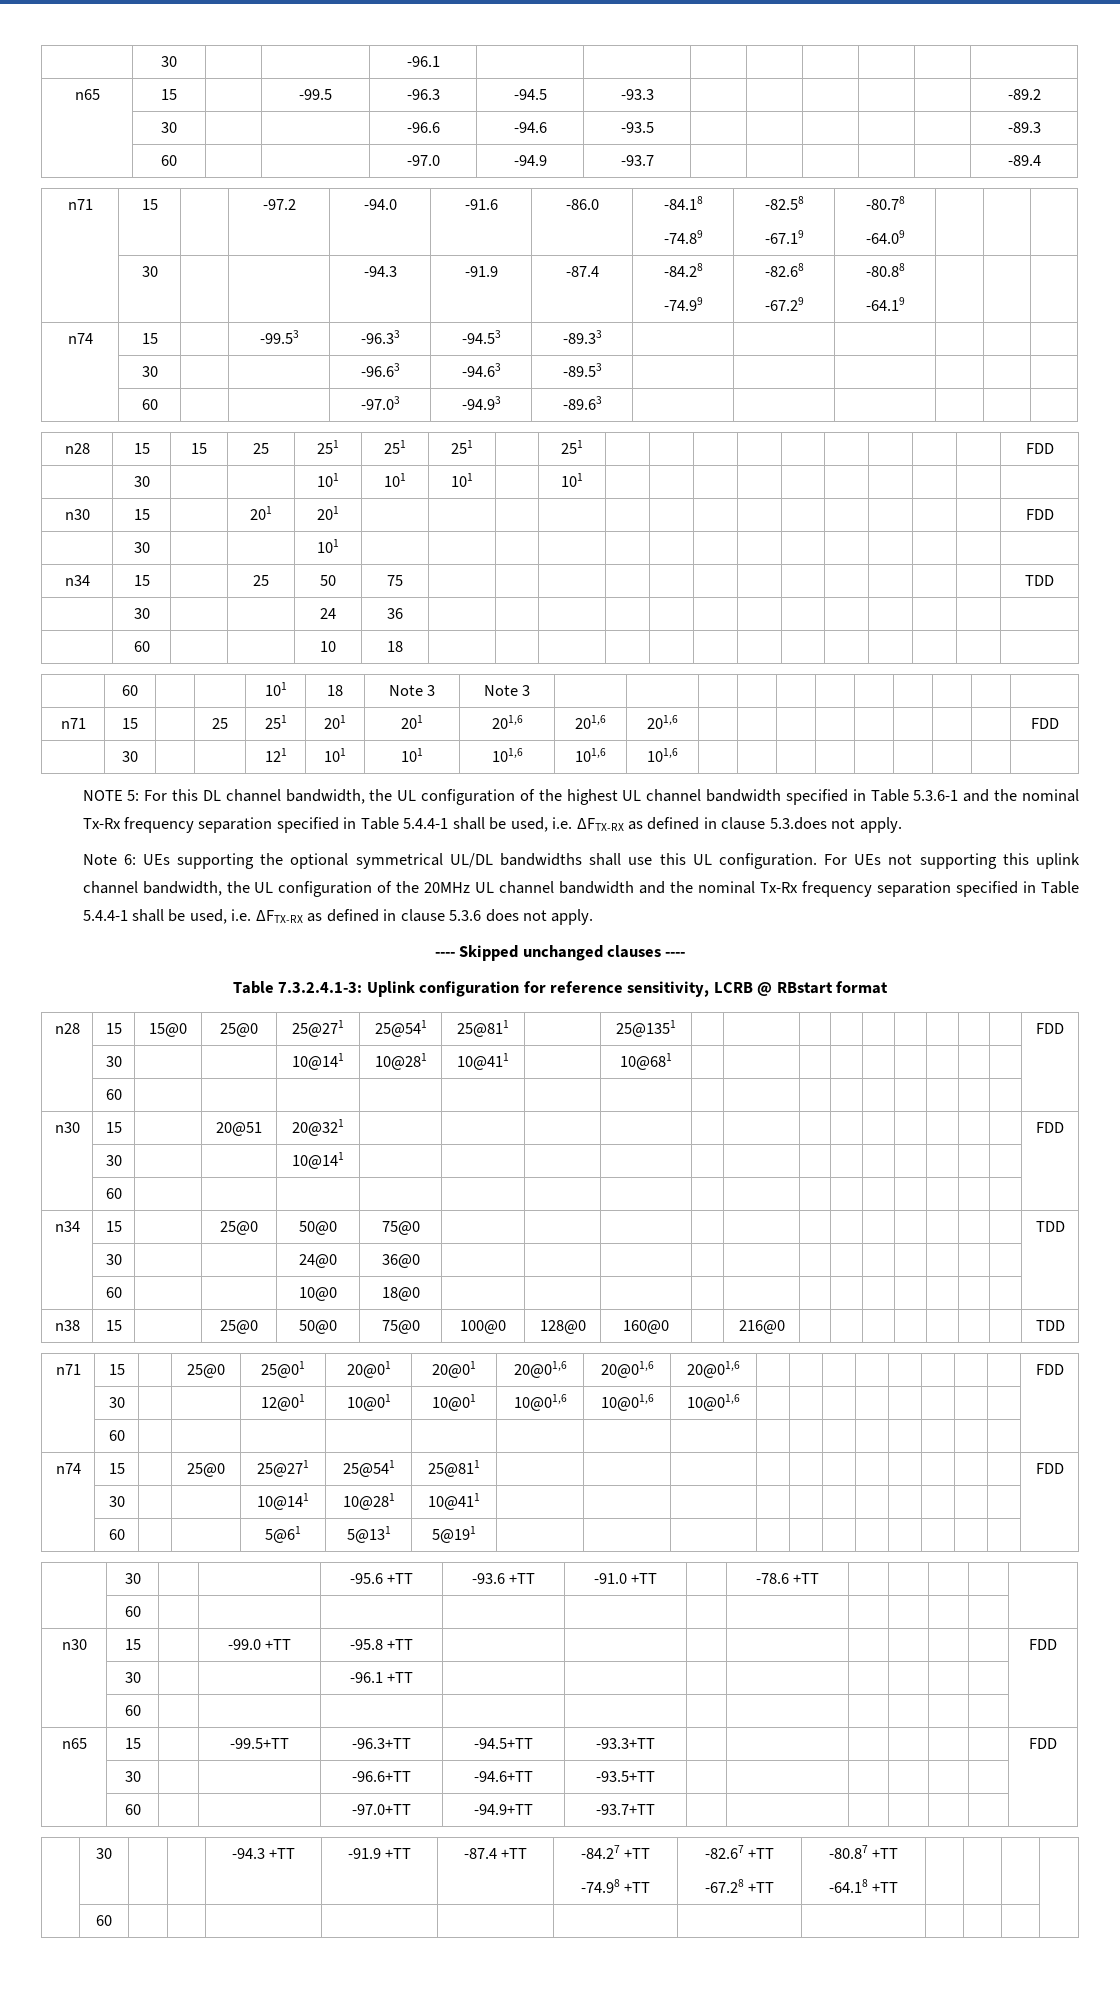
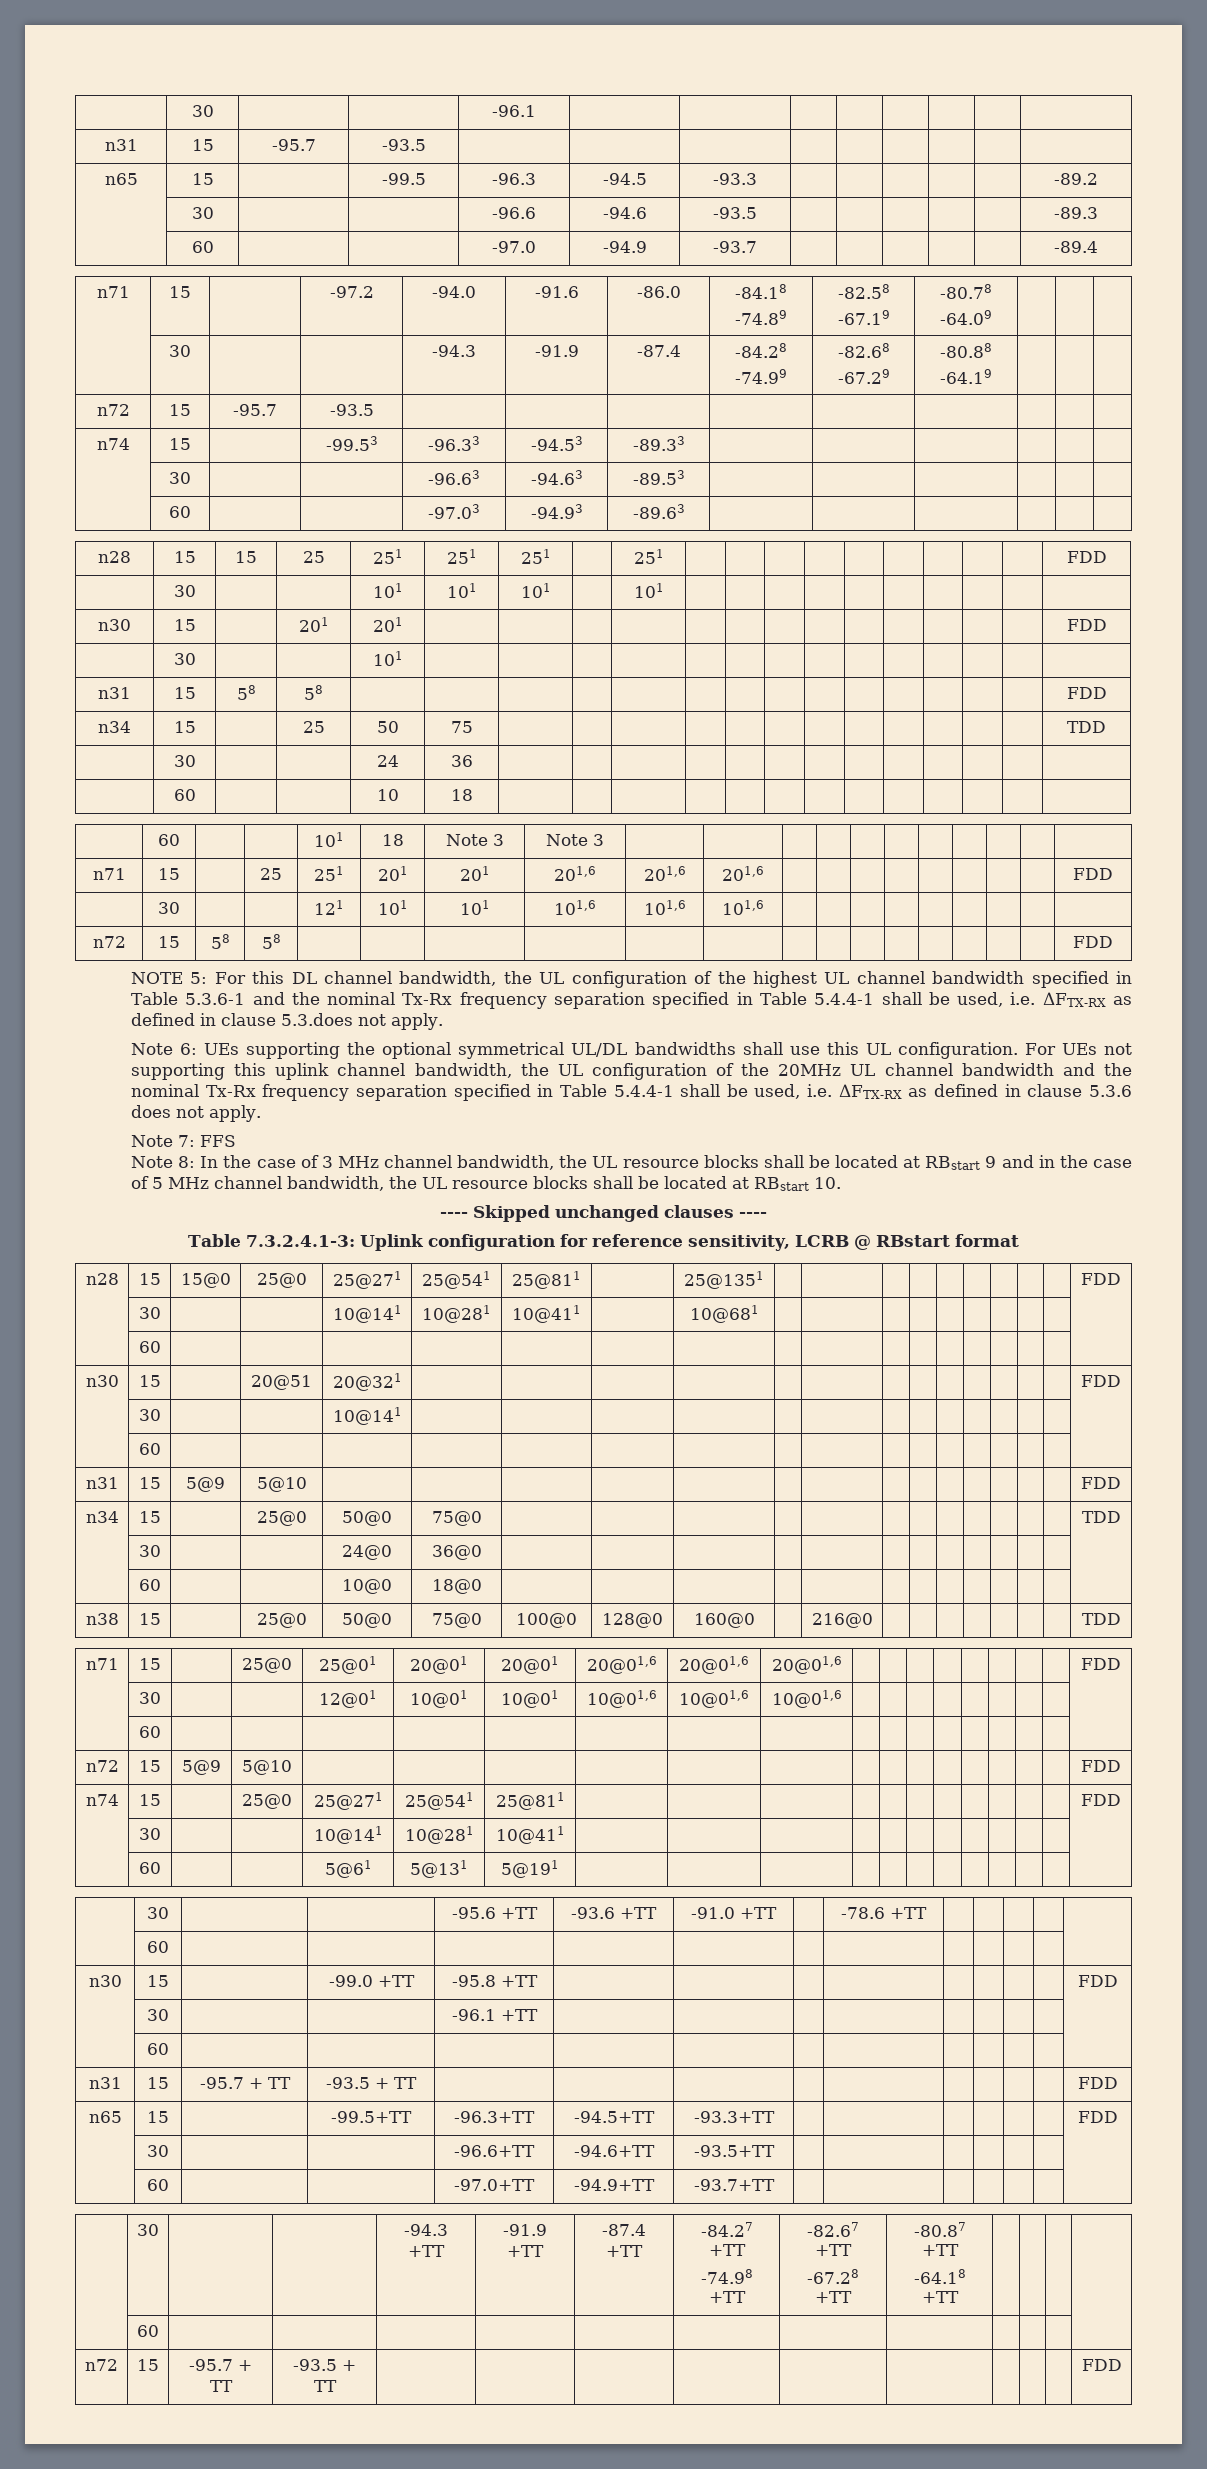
+ n31 | 15 | -95.7 | -93.5 | | | | | | | | |
+ n72 | 15 | -95.7 | -93.5 | | | | | | | | |
+ n31 | 15 | 58 | 58 | | | | | | | | | | | | | | | FDD
+ n72 | 15 | 58 | 58 | | | | | | | | | | | | | | | FDD
+ Note 7: FFS
+ Note 8: In the case of 3 MHz channel bandwidth, the UL resource blocks shall be located at RBstart 9 and in the case of 5 MHz channel bandwidth, the UL resource blocks shall be located at RBstart 10.
+ n31 | 15 | 5@9 | 5@10 | | | | | | | | | | | | | | | FDD
+ n72 | 15 | 5@9 | 5@10 | | | | | | | | | | | | | | | FDD
+ n31 | 15 | -95.7 + TT | -93.5 + TT | | | | | | | | | | FDD
+ n72 | 15 | -95.7 + TT | -93.5 + TT | | | | | | | | | | FDD

